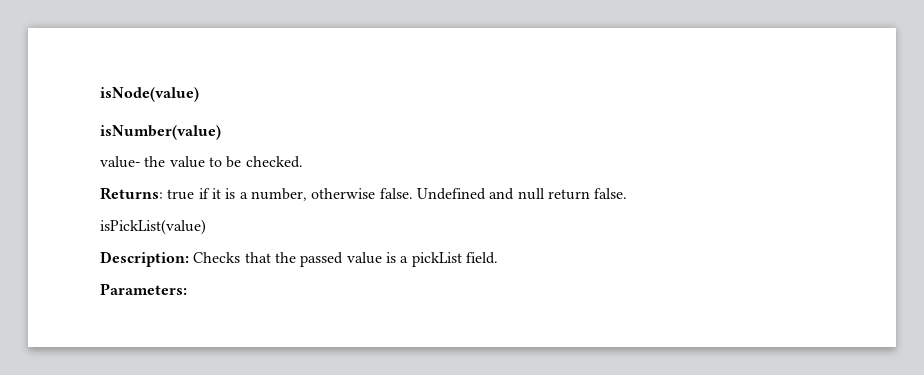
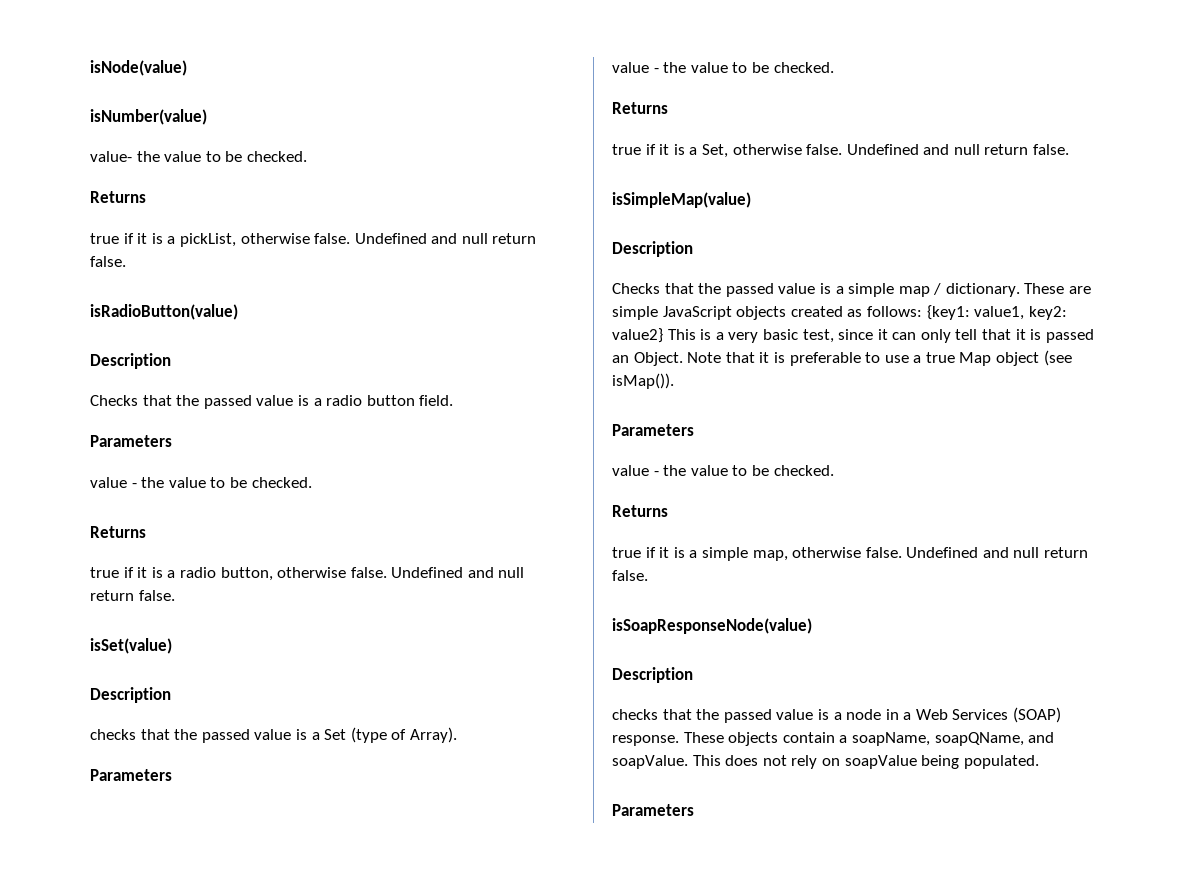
  value- the value to be checked.
- Returns: true if it is a number, otherwise false. Undefined and null return false.
- isPickList(value)
- Description: Checks that the passed value is a pickList field.
- Parameters:
+ Returns
+ true if it is a pickList, otherwise false. Undefined and null return false.
+ isRadioButton(value)
+ Description
+ Checks that the passed value is a radio button field.
+ Parameters
+ value - the value to be checked.
+ Returns
+ true if it is a radio button, otherwise false. Undefined and null return false.
+ isSet(value)
+ Description
+ checks that the passed value is a Set (type of Array).
+ Parameters
+ value - the value to be checked.
+ Returns
+ true if it is a Set, otherwise false. Undefined and null return false.
+ isSimpleMap(value)
+ Description
+ Checks that the passed value is a simple map / dictionary. These are simple JavaScript objects created as follows: {key1: value1, key2: value2} This is a very basic test, since it can only tell that it is passed an Object. Note that it is preferable to use a true Map object (see isMap()).
+ Parameters
+ value - the value to be checked.
+ Returns
+ true if it is a simple map, otherwise false. Undefined and null return false.
+ isSoapResponseNode(value)
+ Description
+ checks that the passed value is a node in a Web Services (SOAP) response. These objects contain a soapName, soapQName, and soapValue. This does not rely on soapValue being populated.
+ Parameters

